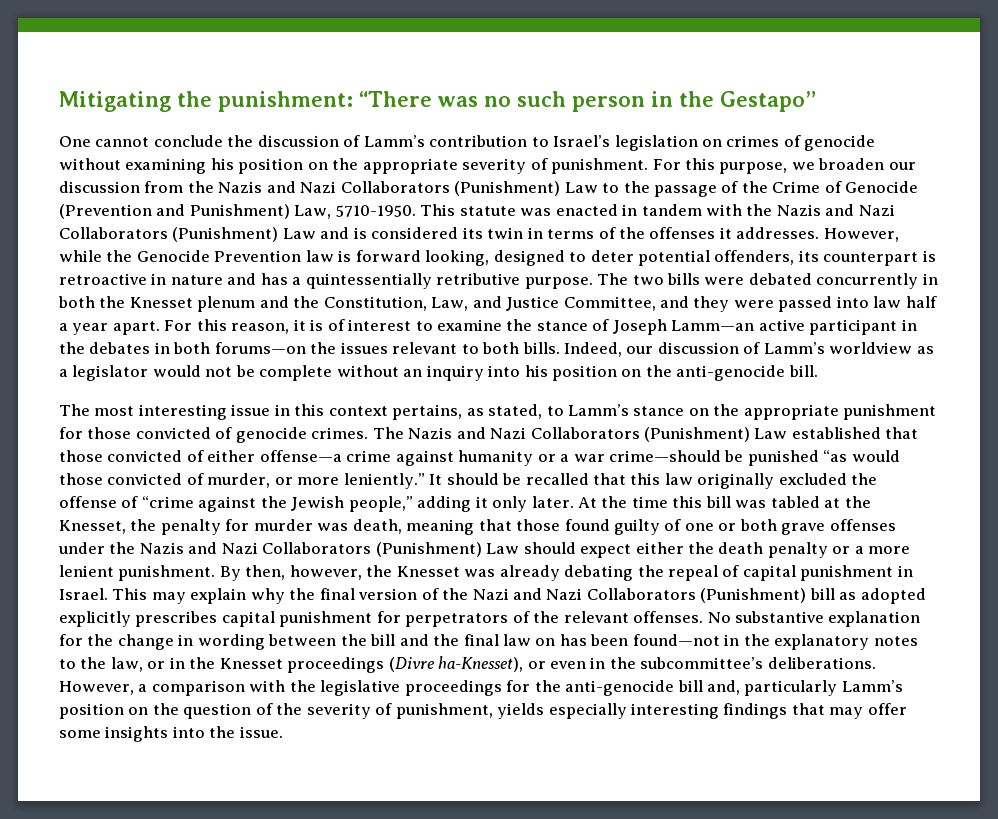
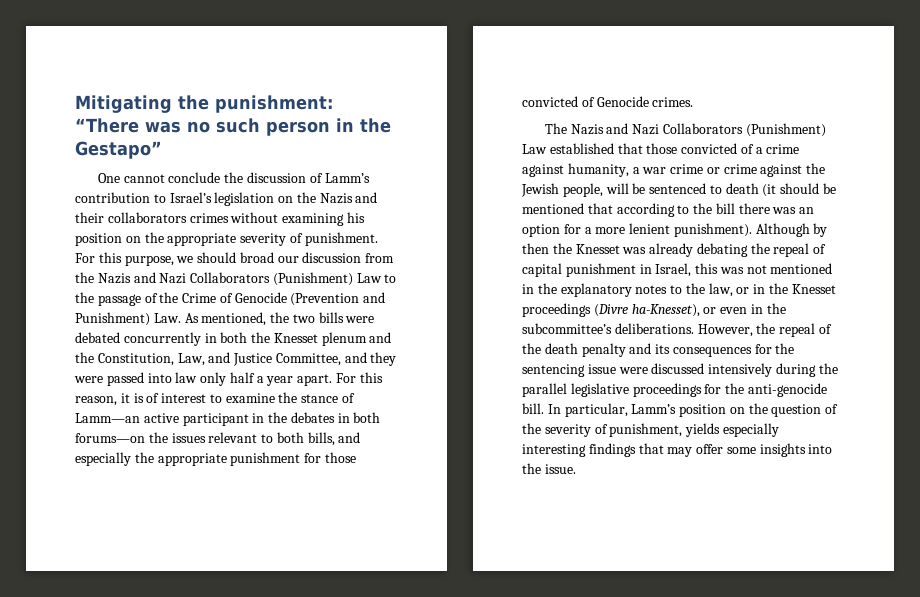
- One cannot conclude the discussion of Lamm’s contribution to Israel’s legislation on crimes of genocide without examining his position on the appropriate severity of punishment.
+ One cannot conclude the discussion of Lamm’s contribution to Israel’s legislation on the Nazis and their collaborators crimes without examining his position on the appropriate severity of punishment.
- For this purpose, we broaden our discussion from the Nazis and Nazi Collaborators (Punishment) Law to the passage of the Crime of Genocide (Prevention and Punishment) Law, 5710-1950. This statute was enacted in tandem with the Nazis and Nazi Collaborators (Punishment) Law and is considered its twin in terms of the offenses it addresses. However, while the Genocide Prevention law is forward looking, designed to deter potential offenders, its counterpart is retroactive in nature and has a quintessentially retributive purpose. The two bills were debated concurrently in both the Knesset plenum and the Constitution, Law, and Justice Committee, and they were passed into law half a year apart.
+ For this purpose, we should broad our discussion from the Nazis and Nazi Collaborators (Punishment) Law to the passage of the Crime of Genocide (Prevention and Punishment) Law. As mentioned, the two bills were debated concurrently in both the Knesset plenum and the Constitution, Law, and Justice Committee, and they were passed into law only half a year apart.
- For this reason, it is of interest to examine the stance of Joseph Lamm—an active participant in the debates in both forums—on the issues relevant to both bills. Indeed, our discussion of Lamm’s worldview as a legislator would not be complete without an inquiry into his position on the anti-genocide bill.
- The most interesting issue in this context pertains, as stated, to Lamm’s stance on the appropriate punishment for those convicted of genocide crimes. The Nazis and Nazi Collaborators (Punishment) Law established that those convicted of either offense—a crime against humanity or a war crime—should be punished “as would those convicted of murder, or more leniently.” It should be recalled that this law originally excluded the offense of “crime against the Jewish people,” adding it only later. At the time this bill was tabled at the Knesset, the penalty for murder was death, meaning that those found guilty of one or both grave offenses under the Nazis and Nazi Collaborators (Punishment) Law should expect either the death penalty or a more lenient punishment. By then, however, the Knesset was already debating the repeal of capital punishment in Israel. This may explain why the final version of the Nazi and Nazi Collaborators (Punishment) bill as adopted explicitly prescribes capital punishment for perpetrators of the relevant offenses. No substantive explanation for the change in wording between the bill and the final law on has been found—not in the explanatory notes to the law, or in the Knesset proceedings (Divre ha-Knesset), or even in the subcommittee’s deliberations.
+ For this reason, it is of interest to examine the stance of Lamm—an active participant in the debates in both forums—on the issues relevant to both bills, and especially the appropriate punishment for those convicted of Genocide crimes.
+ The Nazis and Nazi Collaborators (Punishment) Law established that those convicted of a crime against humanity, a war crime or crime against the Jewish people, will be sentenced to death (it should be mentioned that according to the bill there was an option for a more lenient punishment). Although by then the Knesset was already debating the repeal of capital punishment in Israel, this was not mentioned in the explanatory notes to the law, or in the Knesset proceedings (Divre ha-Knesset), or even in the subcommittee’s deliberations.
- However, a comparison with the legislative proceedings for the anti-genocide bill and, particularly Lamm’s position on the question of the severity of punishment, yields especially interesting findings that may offer some insights into the issue.
+ However, the repeal of the death penalty and its consequences for the sentencing issue were discussed intensively during the parallel legislative proceedings for the anti-genocide bill. In particular, Lamm’s position on the question of the severity of punishment, yields especially interesting findings that may offer some insights into the issue.

